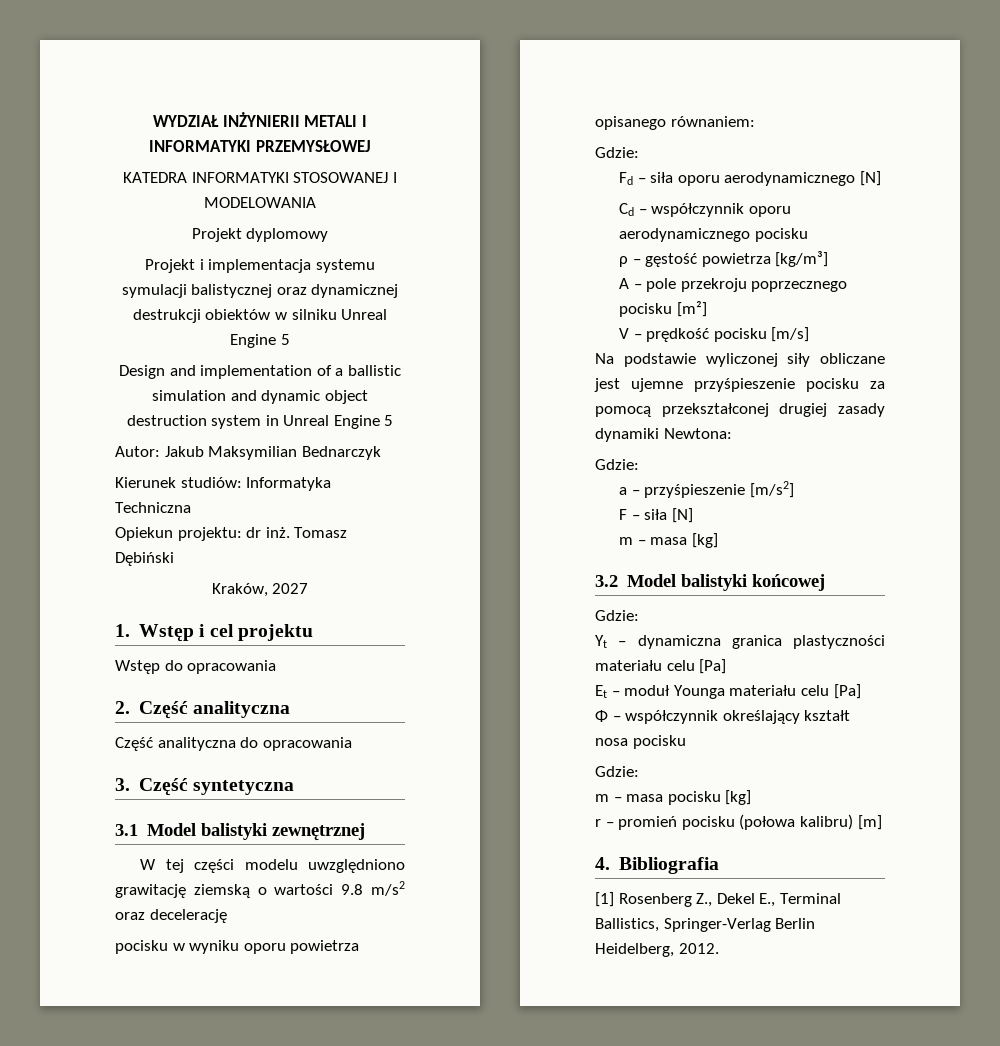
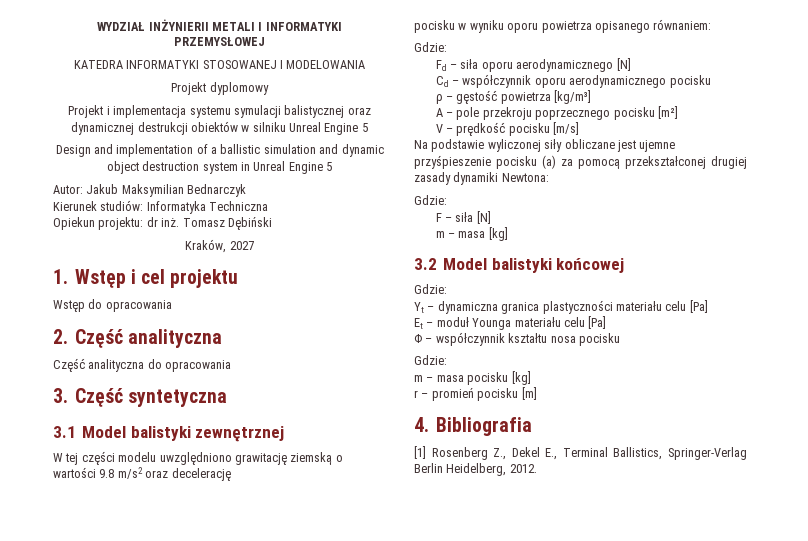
- Na podstawie wyliczonej siły obliczane jest ujemne przyśpieszenie pocisku za pomocą przekształconej drugiej zasady dynamiki Newtona:
+ Na podstawie wyliczonej siły obliczane jest ujemne przyśpieszenie pocisku (a) za pomocą przekształconej drugiej zasady dynamiki Newtona:
- a – przyśpieszenie [m/s2]
- Φ – współczynnik określający kształt nosa pocisku
+ Φ – współczynnik kształtu nosa pocisku
- r – promień pocisku (połowa kalibru) [m]
+ r – promień pocisku [m]

